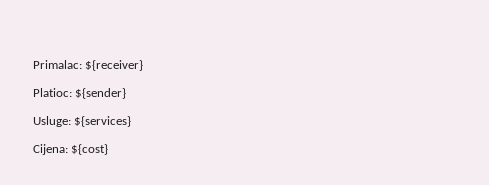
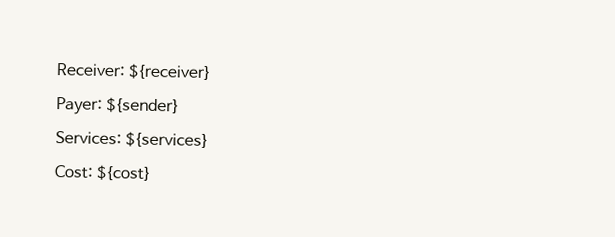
- Primalac: ${receiver}
+ Receiver: ${receiver}
- Platioc: ${sender}
+ Payer: ${sender}
- Usluge: ${services}
+ Services: ${services}
- Cijena: ${cost}
+ Cost: ${cost}

